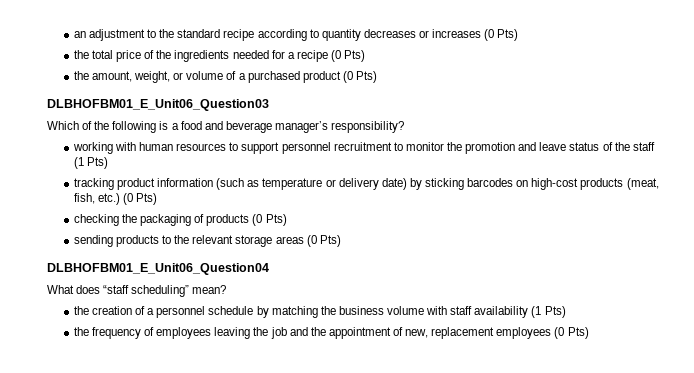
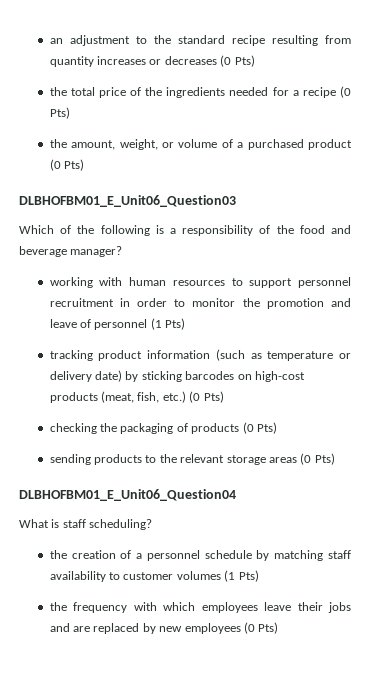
- an adjustment to the standard recipe according to quantity decreases or increases (0 Pts)
+ an adjustment to the standard recipe resulting from quantity increases or decreases (0 Pts)
- Which of the following is a food and beverage manager’s responsibility?
+ Which of the following is a responsibility of the food and beverage manager?
- working with human resources to support personnel recruitment to monitor the promotion and leave status of the staff (1 Pts)
+ working with human resources to support personnel recruitment in order to monitor the promotion and leave of personnel (1 Pts)
- What does “staff scheduling” mean?
+ What is staff scheduling?
- the creation of a personnel schedule by matching the business volume with staff availability (1 Pts)
- the frequency of employees leaving the job and the appointment of new, replacement employees (0 Pts)
+ the creation of a personnel schedule by matching staff availability to customer volumes (1 Pts)
+ the frequency with which employees leave their jobs and are replaced by new employees (0 Pts)

